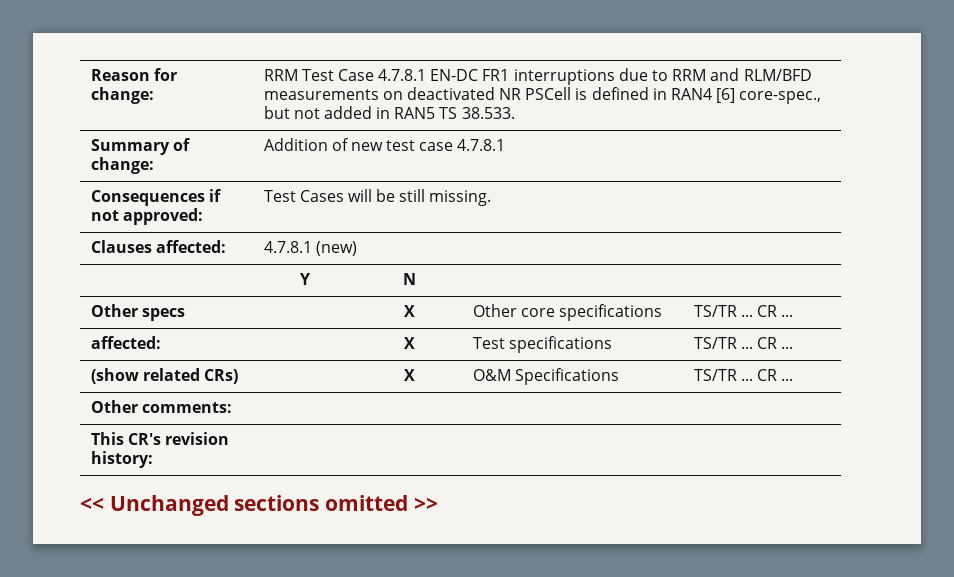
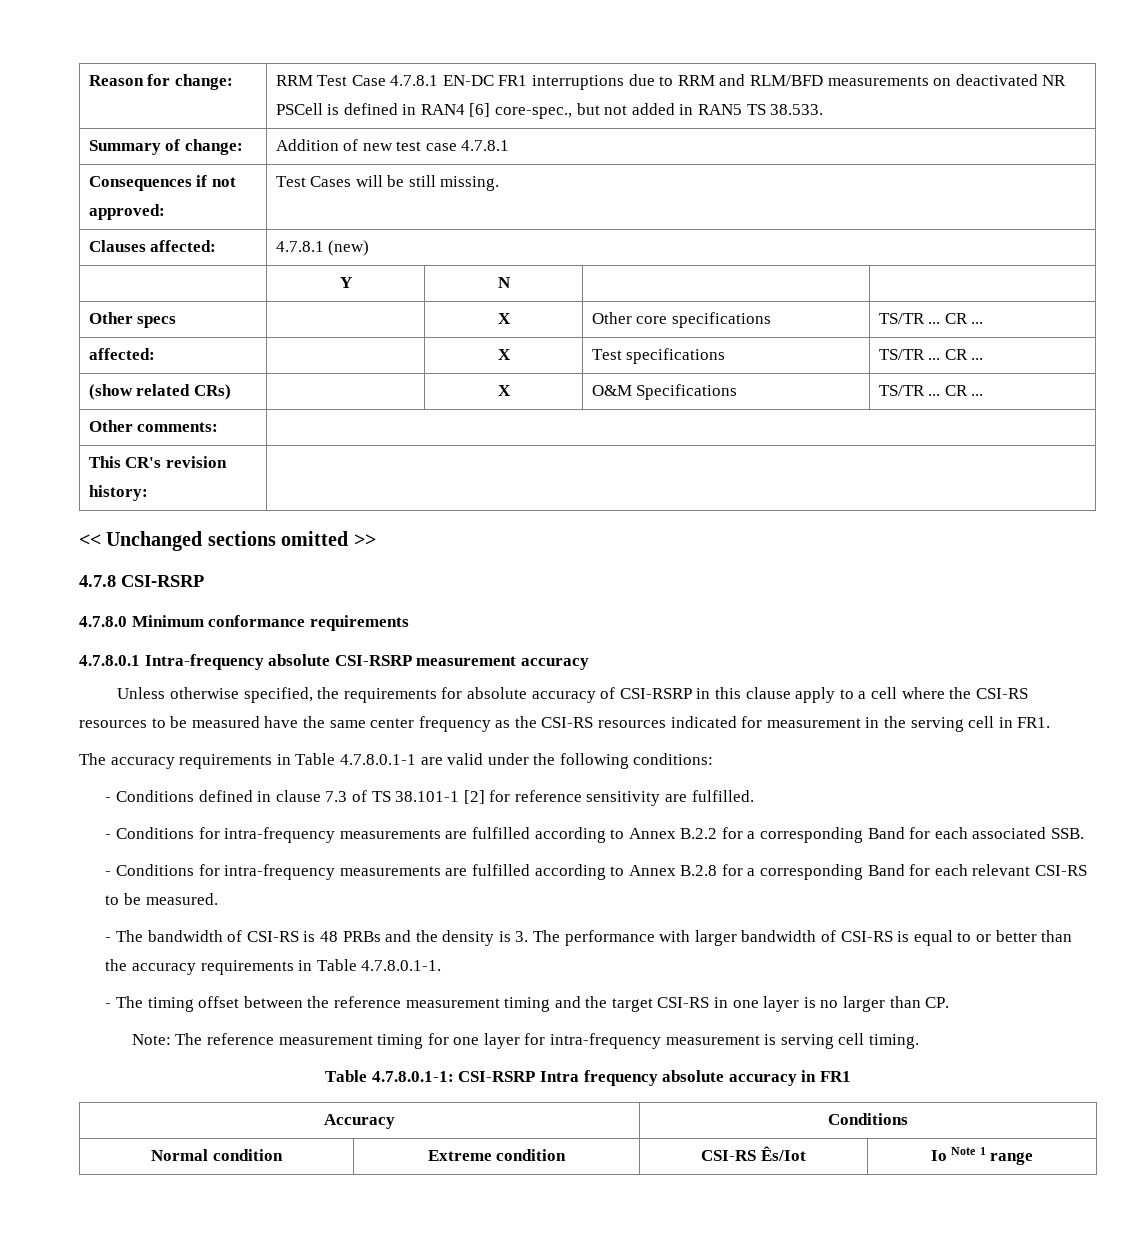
+ 4.7.8 CSI-RSRP
+ 4.7.8.0 Minimum conformance requirements
+ 4.7.8.0.1 Intra-frequency absolute CSI-RSRP measurement accuracy
+ Unless otherwise specified, the requirements for absolute accuracy of CSI-RSRP in this clause apply to a cell where the CSI-RS resources to be measured have the same center frequency as the CSI-RS resources indicated for measurement in the serving cell in FR1.
+ The accuracy requirements in Table 4.7.8.0.1-1 are valid under the following conditions:
+ - Conditions defined in clause 7.3 of TS 38.101-1 [2] for reference sensitivity are fulfilled.
+ - Conditions for intra-frequency measurements are fulfilled according to Annex B.2.2 for a corresponding Band for each associated SSB.
+ - Conditions for intra-frequency measurements are fulfilled according to Annex B.2.8 for a corresponding Band for each relevant CSI-RS to be measured.
+ - The bandwidth of CSI-RS is 48 PRBs and the density is 3. The performance with larger bandwidth of CSI-RS is equal to or better than the accuracy requirements in Table 4.7.8.0.1-1.
+ - The timing offset between the reference measurement timing and the target CSI-RS in one layer is no larger than CP.
+ Note: The reference measurement timing for one layer for intra-frequency measurement is serving cell timing.
+ Table 4.7.8.0.1-1: CSI-RSRP Intra frequency absolute accuracy in FR1
+ Accuracy | Conditions
+ Normal condition | Extreme condition | CSI-RS Ês/Iot | Io Note 1 range

